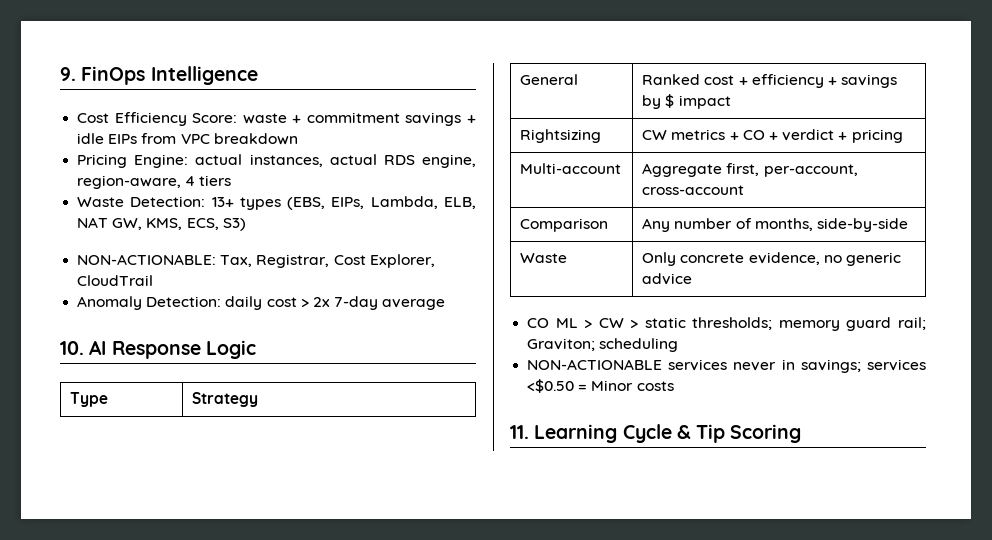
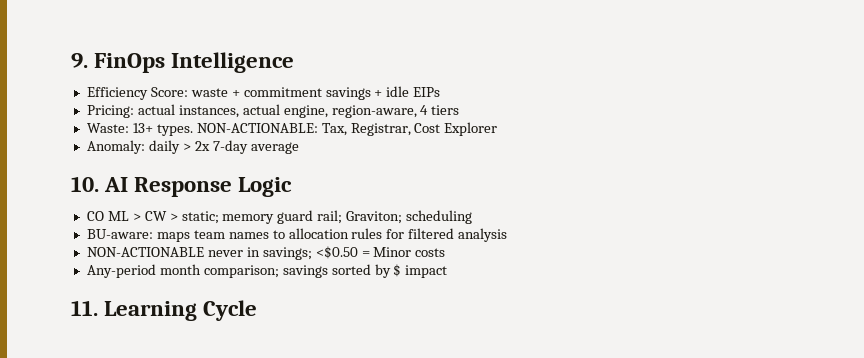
- Cost Efficiency Score: waste + commitment savings + idle EIPs from VPC breakdown
- Pricing Engine: actual instances, actual RDS engine, region-aware, 4 tiers
+ Efficiency Score: waste + commitment savings + idle EIPs
+ Pricing: actual instances, actual engine, region-aware, 4 tiers
- Waste Detection: 13+ types (EBS, EIPs, Lambda, ELB, NAT GW, KMS, ECS, S3)
- NON-ACTIONABLE: Tax, Registrar, Cost Explorer, CloudTrail
- Anomaly Detection: daily cost > 2x 7-day average
+ Waste: 13+ types. NON-ACTIONABLE: Tax, Registrar, Cost Explorer
+ Anomaly: daily > 2x 7-day average
- Type | Strategy
- General | Ranked cost + efficiency + savings by $ impact
- Rightsizing | CW metrics + CO + verdict + pricing
- Multi-account | Aggregate first, per-account, cross-account
- Comparison | Any number of months, side-by-side
- Waste | Only concrete evidence, no generic advice
- CO ML > CW > static thresholds; memory guard rail; Graviton; scheduling
+ CO ML > CW > static; memory guard rail; Graviton; scheduling
+ BU-aware: maps team names to allocation rules for filtered analysis
- NON-ACTIONABLE services never in savings; services <$0.50 = Minor costs
+ NON-ACTIONABLE never in savings; <$0.50 = Minor costs
+ Any-period month comparison; savings sorted by $ impact
- 11. Learning Cycle & Tip Scoring
+ 11. Learning Cycle

